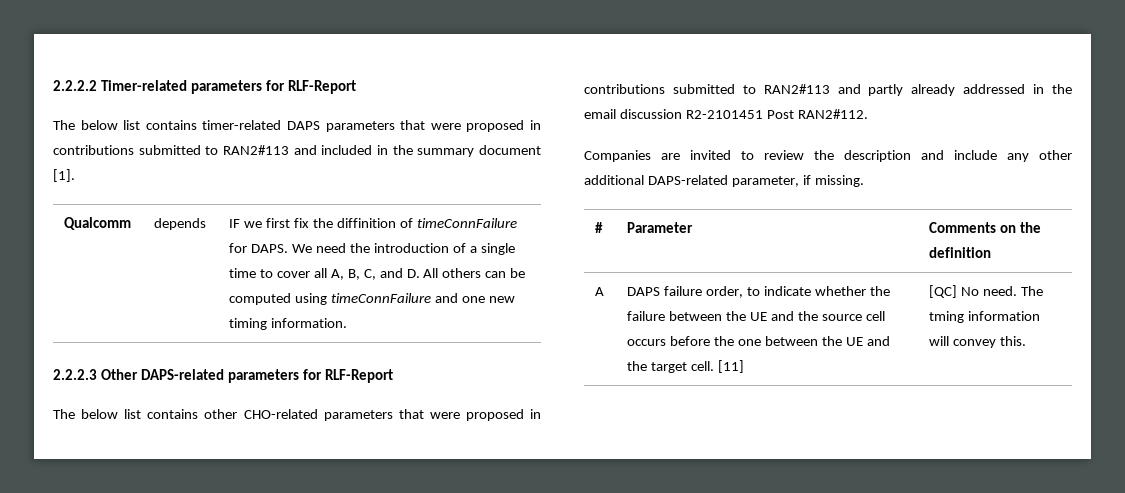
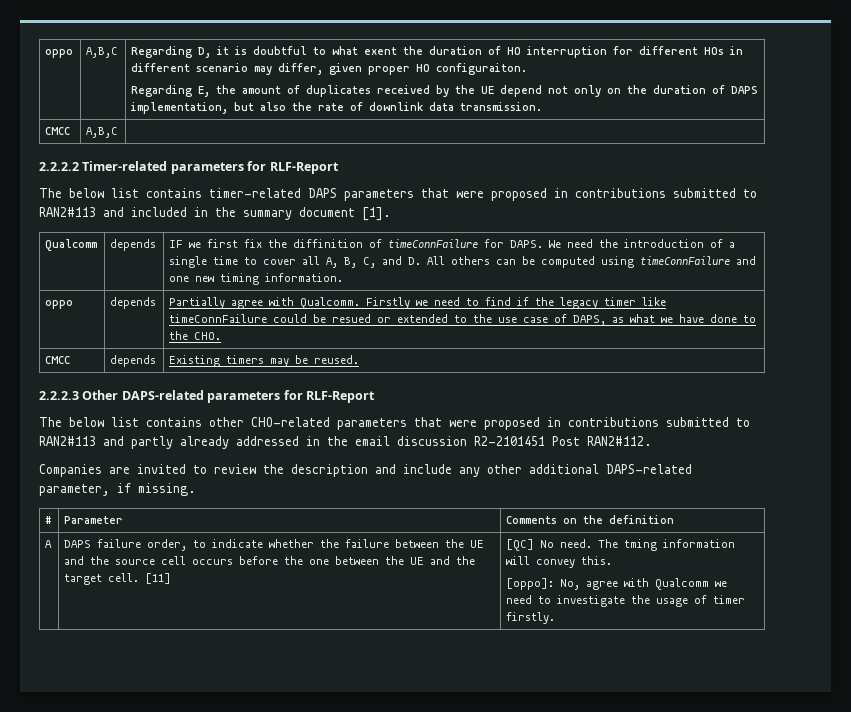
+ oppo | A,B,C | Regarding D, it is doubtful to what exent the duration of HO interruption for different HOs in different scenario may differ, given proper HO configuraiton.
+ Regarding E, the amount of duplicates received by the UE depend not only on the duration of DAPS implementation, but also the rate of downlink data transmission.
+ CMCC | A,B,C |
+ oppo | depends | Partially agree with Qualcomm. Firstly we need to find if the legacy timer like timeConnFailure could be resued or extended to the use case of DAPS, as what we have done to the CHO.
+ CMCC | depends | Existing timers may be reused.
+ [oppo]: No, agree with Qualcomm we need to investigate the usage of timer firstly.

